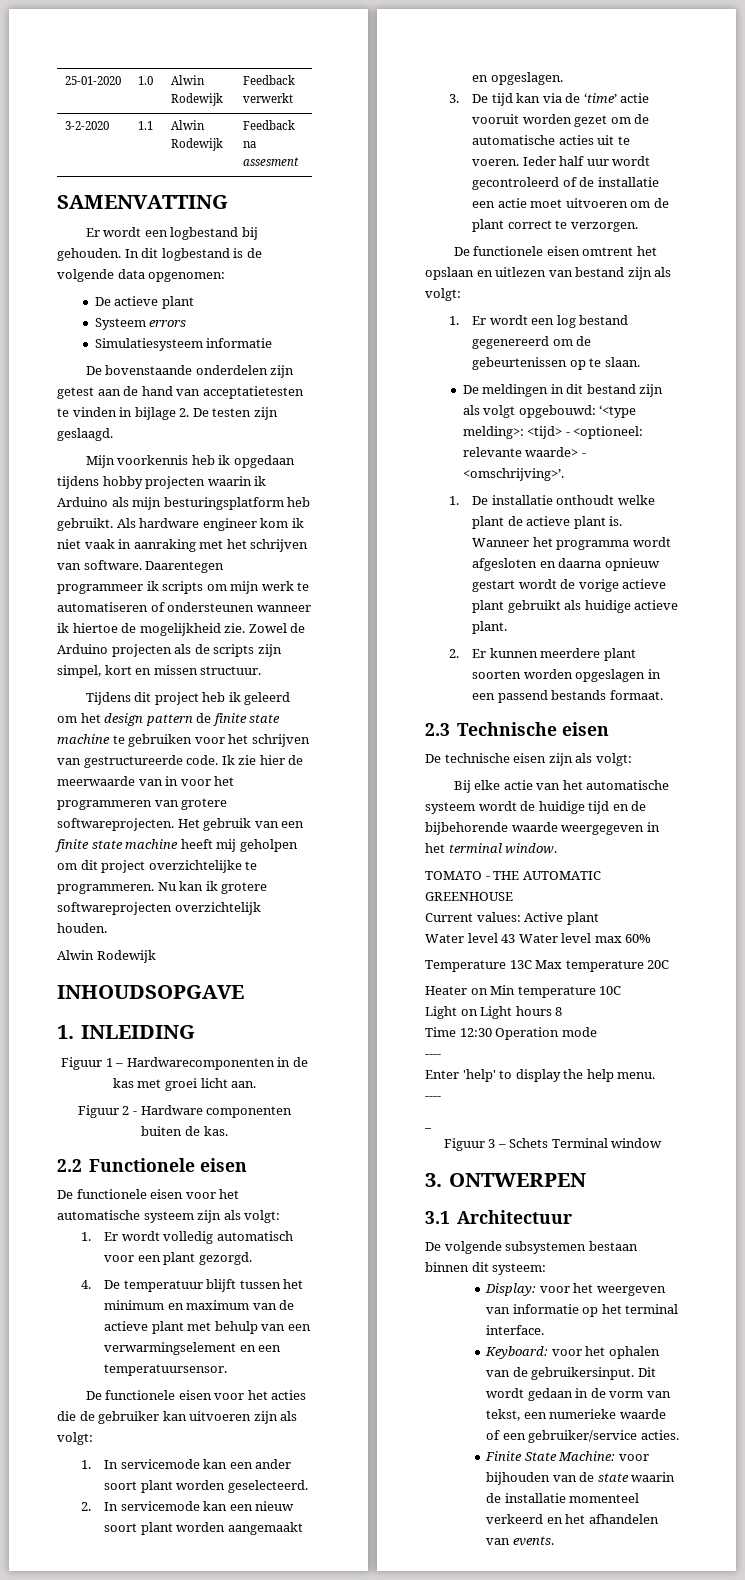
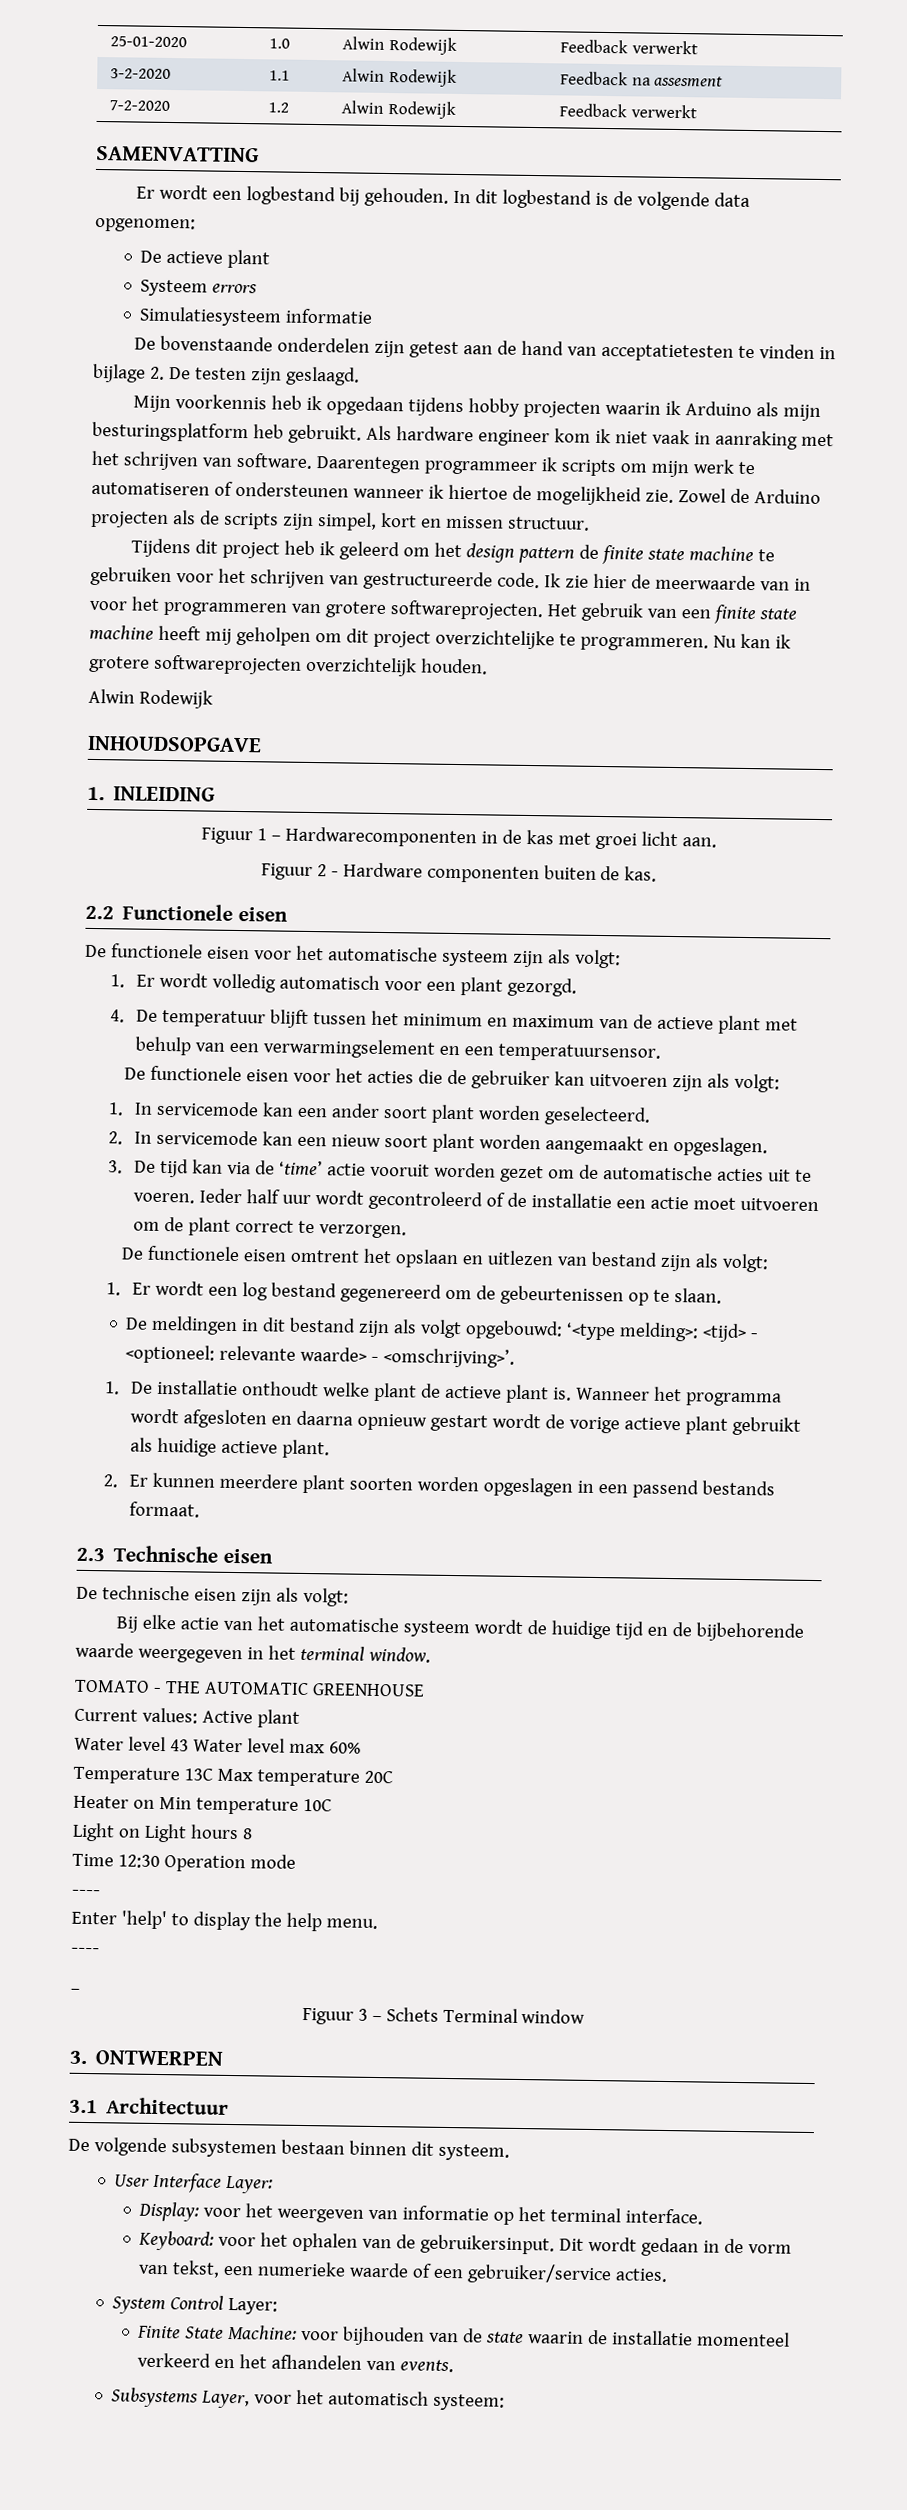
+ 7-2-2020 | 1.2 | Alwin Rodewijk | Feedback verwerkt
- De volgende subsystemen bestaan binnen dit systeem:
+ De volgende subsystemen bestaan binnen dit systeem.
+ User Interface Layer:
+ System Control Layer:
+ Subsystems Layer, voor het automatisch systeem:

